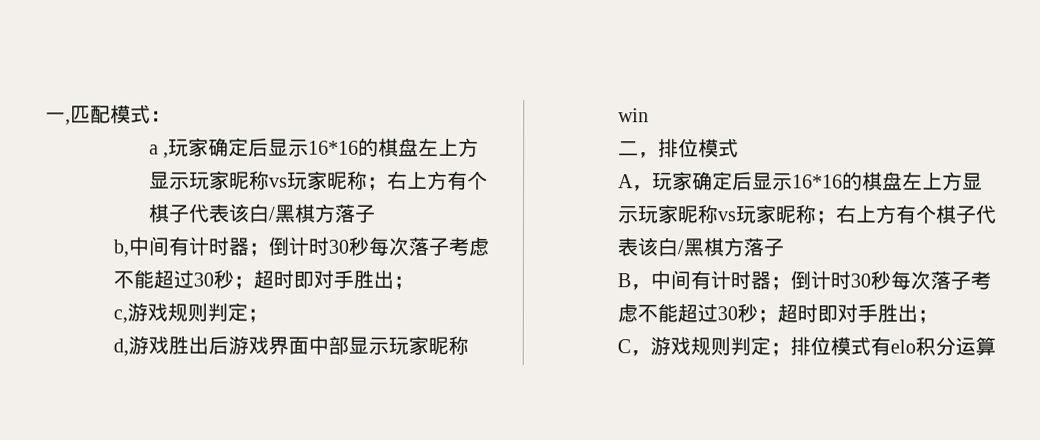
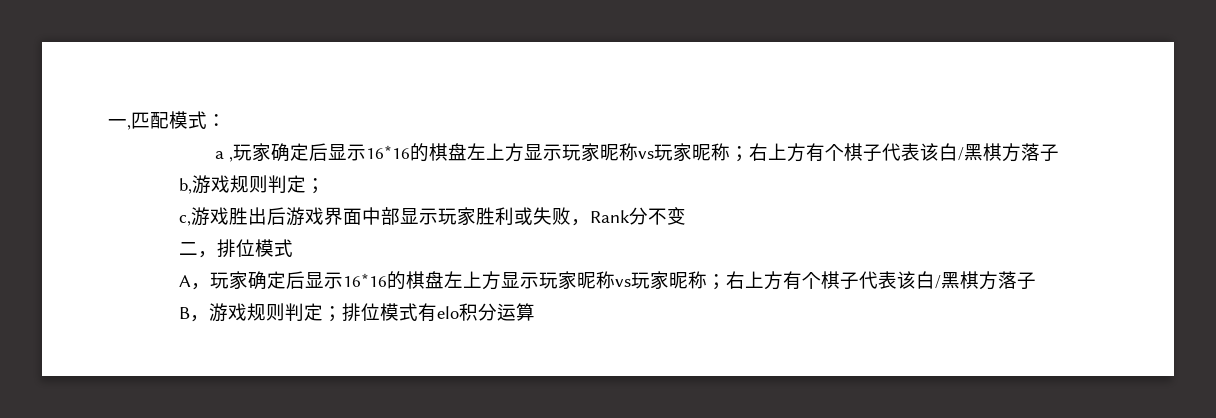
- b,中间有计时器；倒计时30秒每次落子考虑不能超过30秒；超时即对手胜出；
- c,游戏规则判定；
+ b,游戏规则判定；
- d,游戏胜出后游戏界面中部显示玩家昵称win
+ c,游戏胜出后游戏界面中部显示玩家胜利或失败，Rank分不变
- B，中间有计时器；倒计时30秒每次落子考虑不能超过30秒；超时即对手胜出；
- C，游戏规则判定；排位模式有elo积分运算
+ B，游戏规则判定；排位模式有elo积分运算

